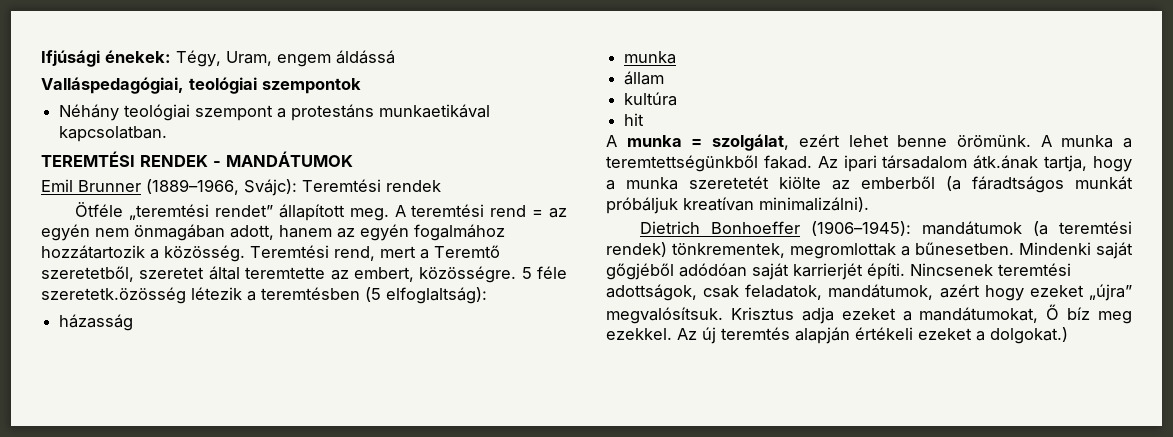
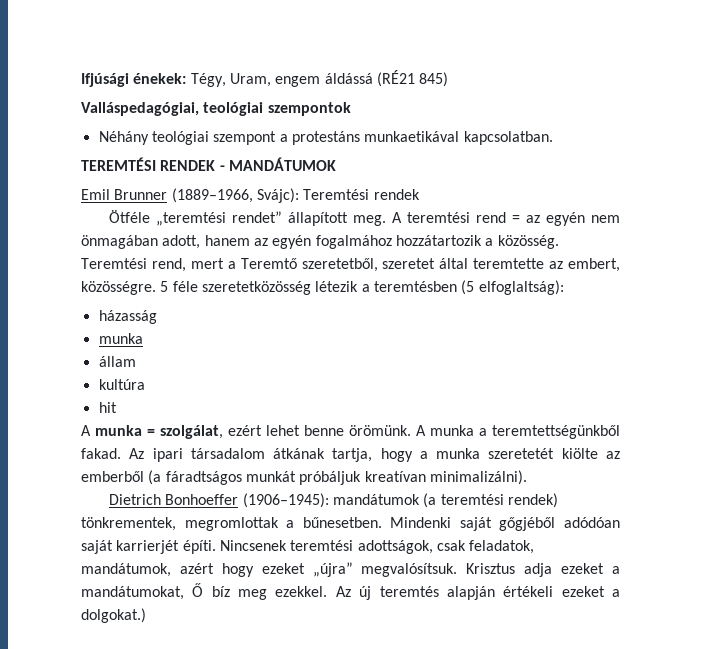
- Ifjúsági énekek: Tégy, Uram, engem áldássá
+ Ifjúsági énekek: Tégy, Uram, engem áldássá (RÉ21 845)
- 5 féle szeretetk.özösség létezik a teremtésben (5 elfoglaltság):
+ 5 féle szeretetközösség létezik a teremtésben (5 elfoglaltság):
- Az ipari társadalom átk.ának tartja, hogy a munka szeretetét kiölte az emberből (a fáradtságos munkát próbáljuk kreatívan minimalizálni).
+ Az ipari társadalom átkának tartja, hogy a munka szeretetét kiölte az emberből (a fáradtságos munkát próbáljuk kreatívan minimalizálni).

